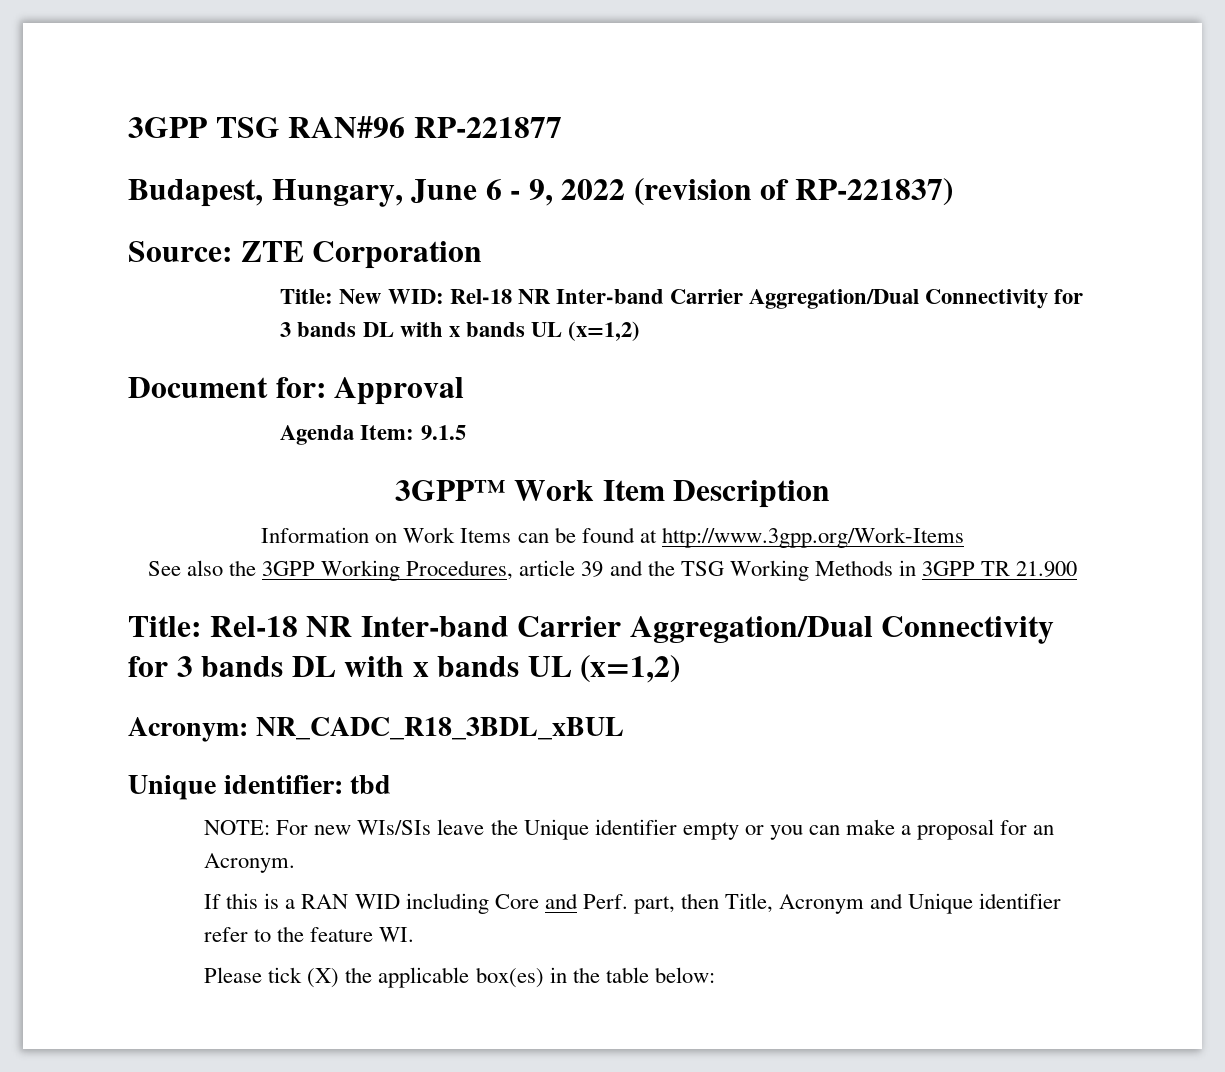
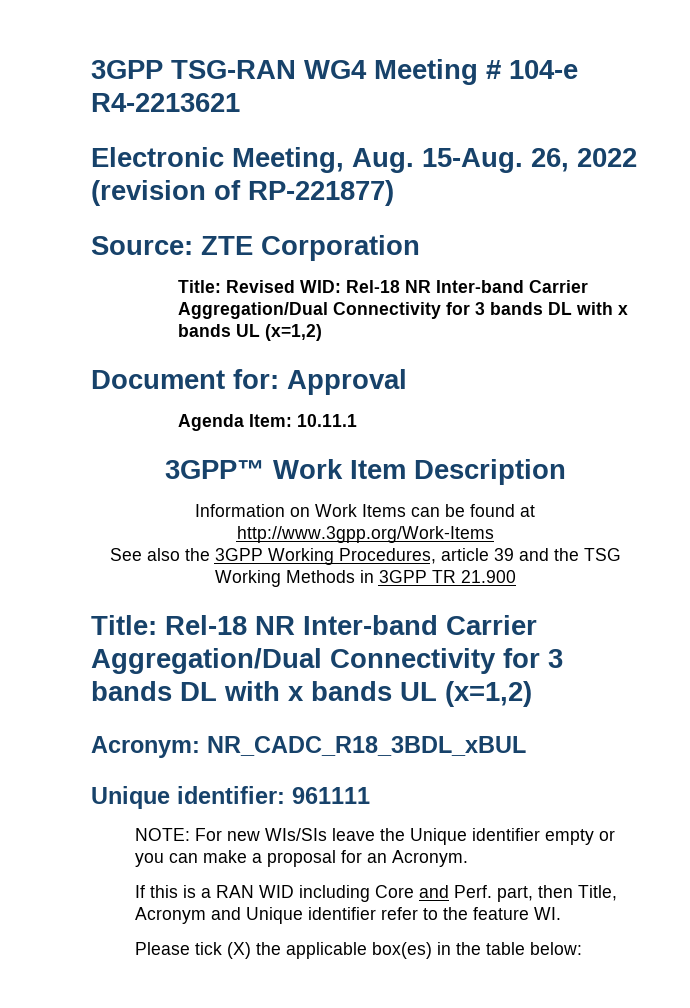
- 3GPP TSG RAN#96 RP-221877
- Budapest, Hungary, June 6 - 9, 2022 (revision of RP-221837)
+ 3GPP TSG-RAN WG4 Meeting # 104-e R4-2213621
+ Electronic Meeting, Aug. 15-Aug. 26, 2022 (revision of RP-221877)
- Title: New WID: Rel-18 NR Inter-band Carrier Aggregation/Dual Connectivity for 3 bands DL with x bands UL (x=1,2)
+ Title: Revised WID: Rel-18 NR Inter-band Carrier Aggregation/Dual Connectivity for 3 bands DL with x bands UL (x=1,2)
- Agenda Item: 9.1.5
+ Agenda Item: 10.11.1
- Unique identifier: tbd
+ Unique identifier: 961111

